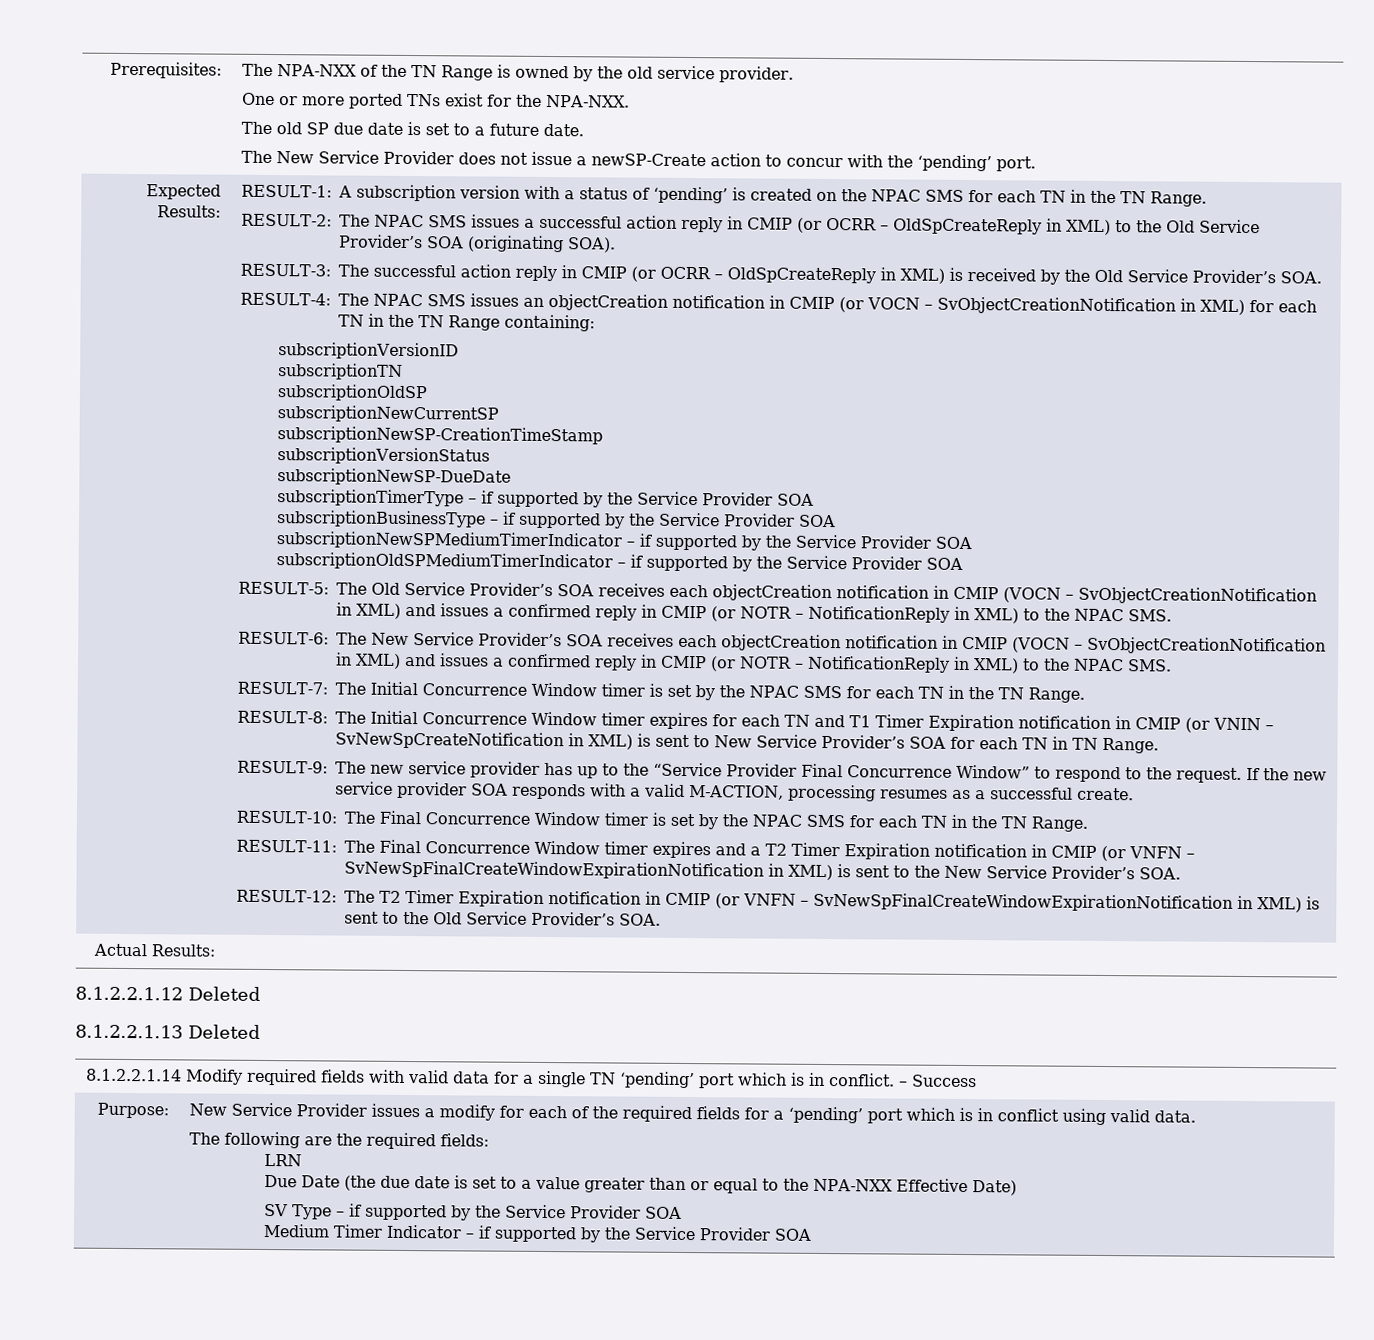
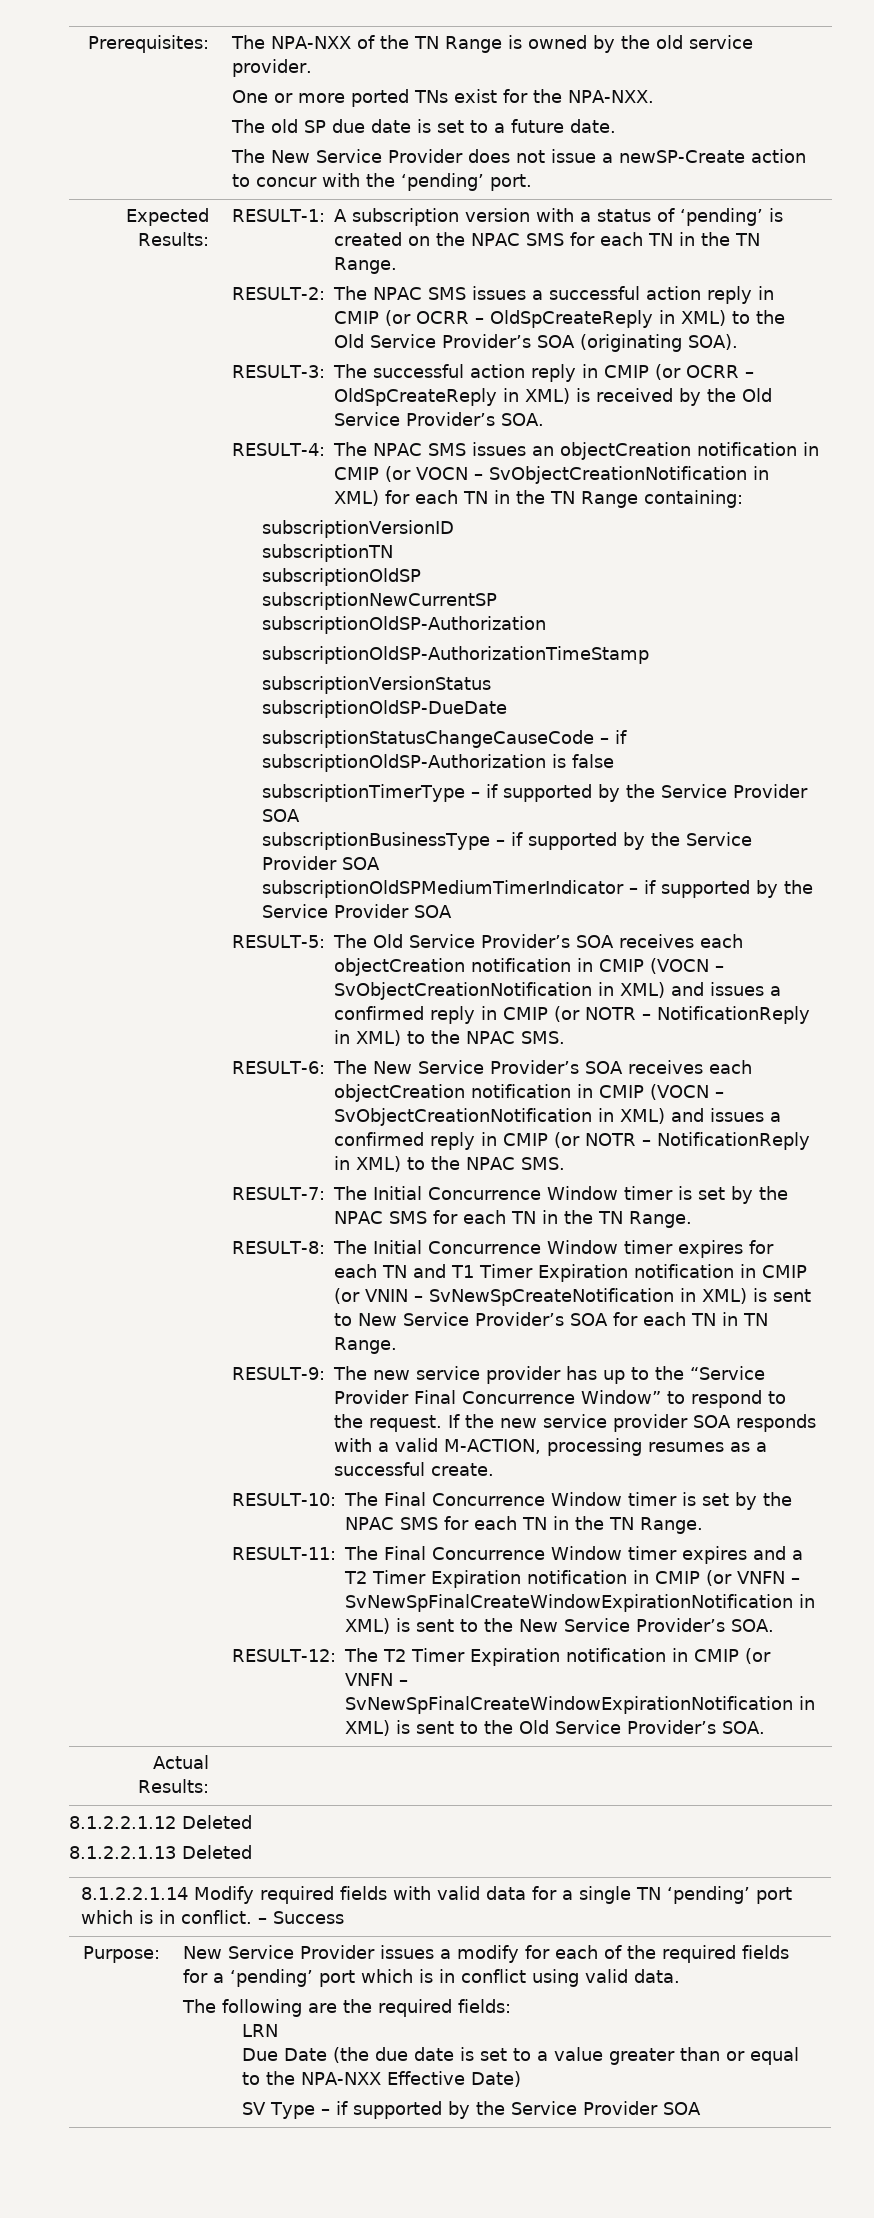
  subscriptionNewCurrentSP
- subscriptionNewSP-CreationTimeStamp
+ subscriptionOldSP-Authorization
+ subscriptionOldSP-AuthorizationTimeStamp
- subscriptionNewSP-DueDate
+ subscriptionOldSP-DueDate
+ subscriptionStatusChangeCauseCode – if subscriptionOldSP-Authorization is false
- subscriptionNewSPMediumTimerIndicator – if supported by the Service Provider SOA
- Medium Timer Indicator – if supported by the Service Provider SOA

